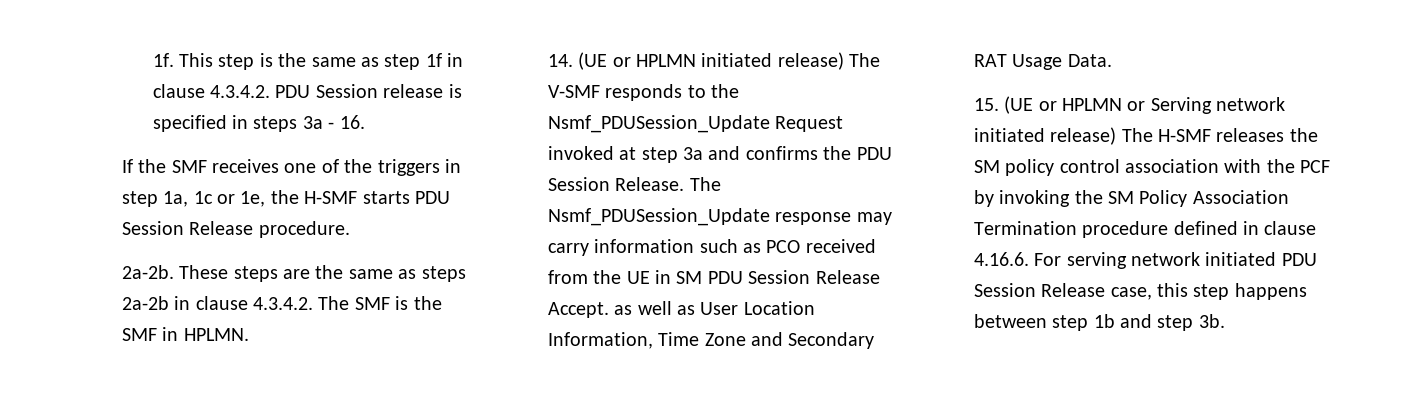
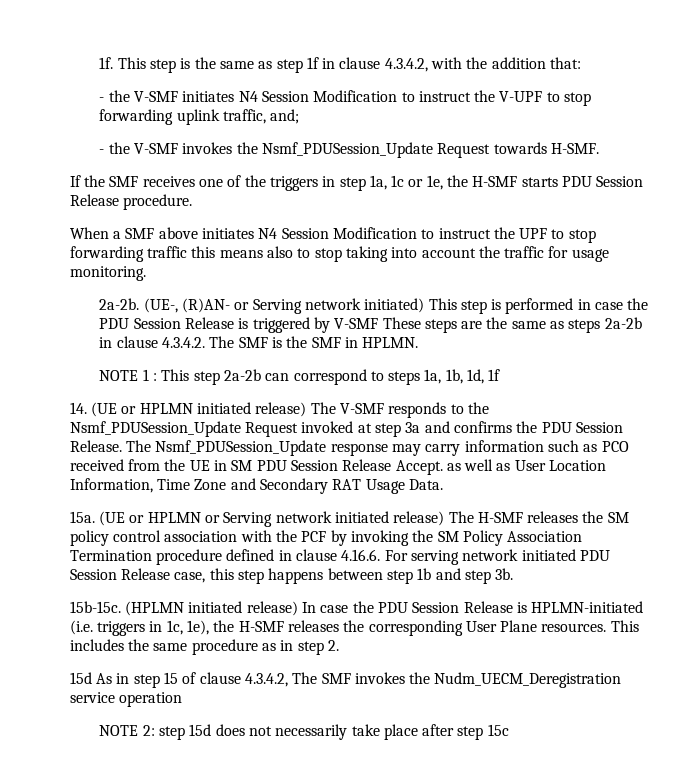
- This step is the same as step 1f in clause 4.3.4.2. PDU Session release is specified in steps 3a - 16.
+ This step is the same as step 1f in clause 4.3.4.2, with the addition that:
+ - the V-SMF initiates N4 Session Modification to instruct the V-UPF to stop forwarding uplink traffic, and;
+ - the V-SMF invokes the Nsmf_PDUSession_Update Request towards H-SMF.
- 2a-2b. These steps are the same as steps 2a-2b in clause 4.3.4.2. The SMF is the SMF in HPLMN.
+ When a SMF above initiates N4 Session Modification to instruct the UPF to stop forwarding traffic this means also to stop taking into account the traffic for usage monitoring.
+ 2a-2b. (UE-, (R)AN- or Serving network initiated) This step is performed in case the PDU Session Release is triggered by V-SMF These steps are the same as steps 2a-2b in clause 4.3.4.2. The SMF is the SMF in HPLMN.
+ NOTE 1 : This step 2a-2b can correspond to steps 1a, 1b, 1d, 1f
- 15. (UE or HPLMN or Serving network initiated release) The H-SMF releases the SM policy control association with the PCF by invoking the SM Policy Association Termination procedure defined in clause 4.16.6. For serving network initiated PDU Session Release case, this step happens between step 1b and step 3b.
+ 15a. (UE or HPLMN or Serving network initiated release) The H-SMF releases the SM policy control association with the PCF by invoking the SM Policy Association Termination procedure defined in clause 4.16.6. For serving network initiated PDU Session Release case, this step happens between step 1b and step 3b.
+ 15b-15c. (HPLMN initiated release) In case the PDU Session Release is HPLMN-initiated (i.e. triggers in 1c, 1e), the H-SMF releases the corresponding User Plane resources. This includes the same procedure as in step 2.
+ 15d As in step 15 of clause 4.3.4.2, The SMF invokes the Nudm_UECM_Deregistration service operation
+ NOTE 2: step 15d does not necessarily take place after step 15c

